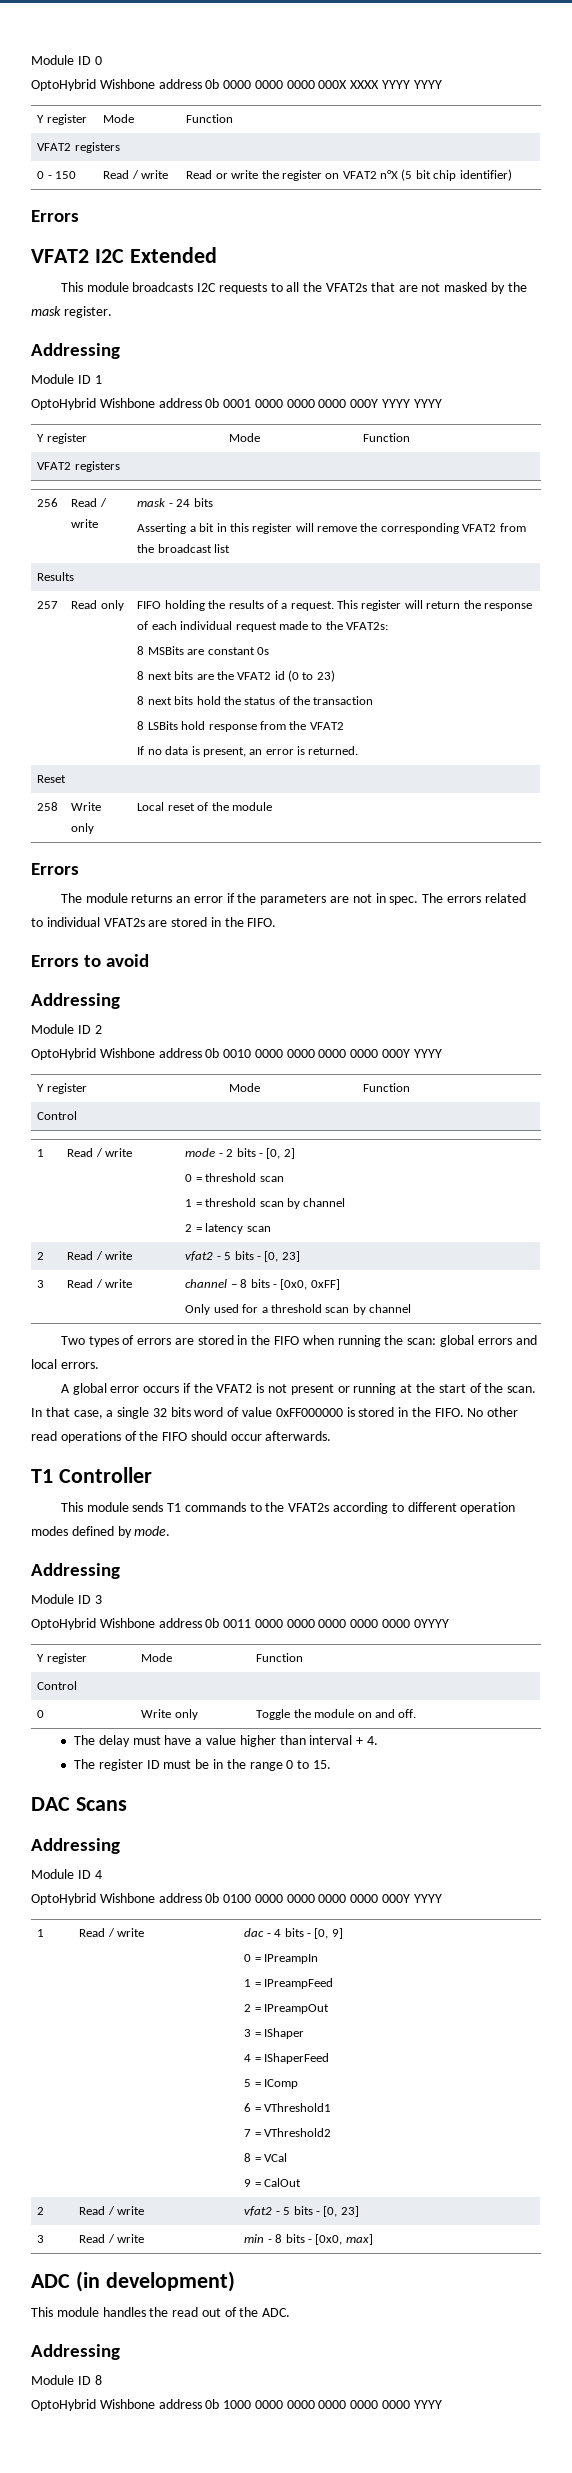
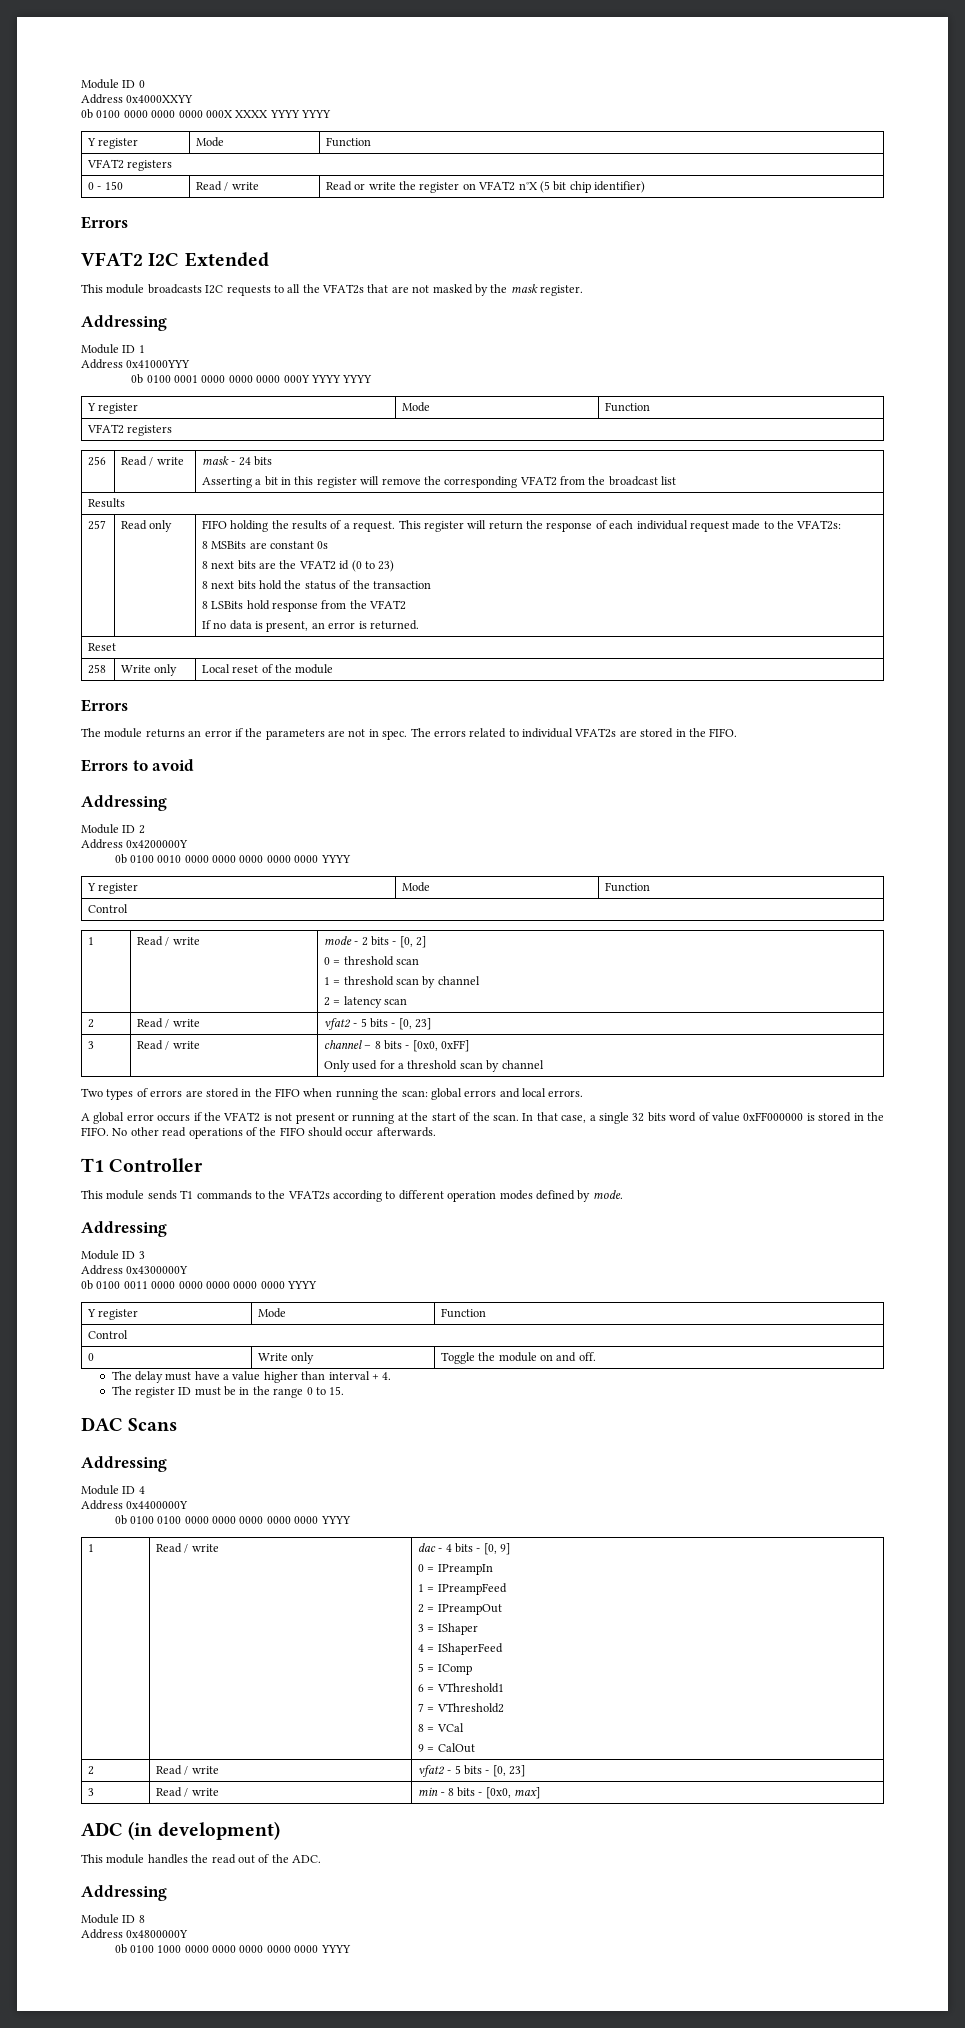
- OptoHybrid Wishbone address 0b 0000 0000 0000 000X XXXX YYYY YYYY
+ Address 0x4000XXYY
+ 0b 0100 0000 0000 0000 000X XXXX YYYY YYYY
- OptoHybrid Wishbone address 0b 0001 0000 0000 0000 000Y YYYY YYYY
+ Address 0x41000YYY
+ 0b 0100 0001 0000 0000 0000 000Y YYYY YYYY
- OptoHybrid Wishbone address 0b 0010 0000 0000 0000 0000 000Y YYYY
+ Address 0x4200000Y
+ 0b 0100 0010 0000 0000 0000 0000 0000 YYYY
- OptoHybrid Wishbone address 0b 0011 0000 0000 0000 0000 0000 0YYYY
+ Address 0x4300000Y
+ 0b 0100 0011 0000 0000 0000 0000 0000 YYYY
- OptoHybrid Wishbone address 0b 0100 0000 0000 0000 0000 000Y YYYY
+ Address 0x4400000Y
+ 0b 0100 0100 0000 0000 0000 0000 0000 YYYY
- OptoHybrid Wishbone address 0b 1000 0000 0000 0000 0000 0000 YYYY
+ Address 0x4800000Y
+ 0b 0100 1000 0000 0000 0000 0000 0000 YYYY

